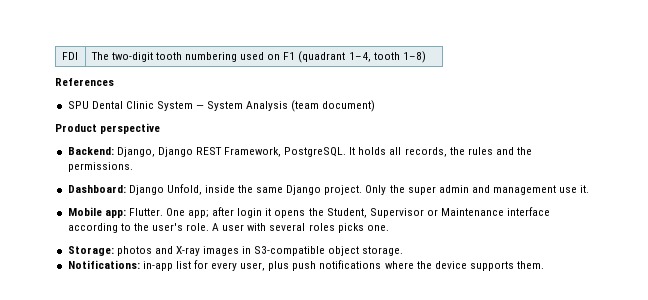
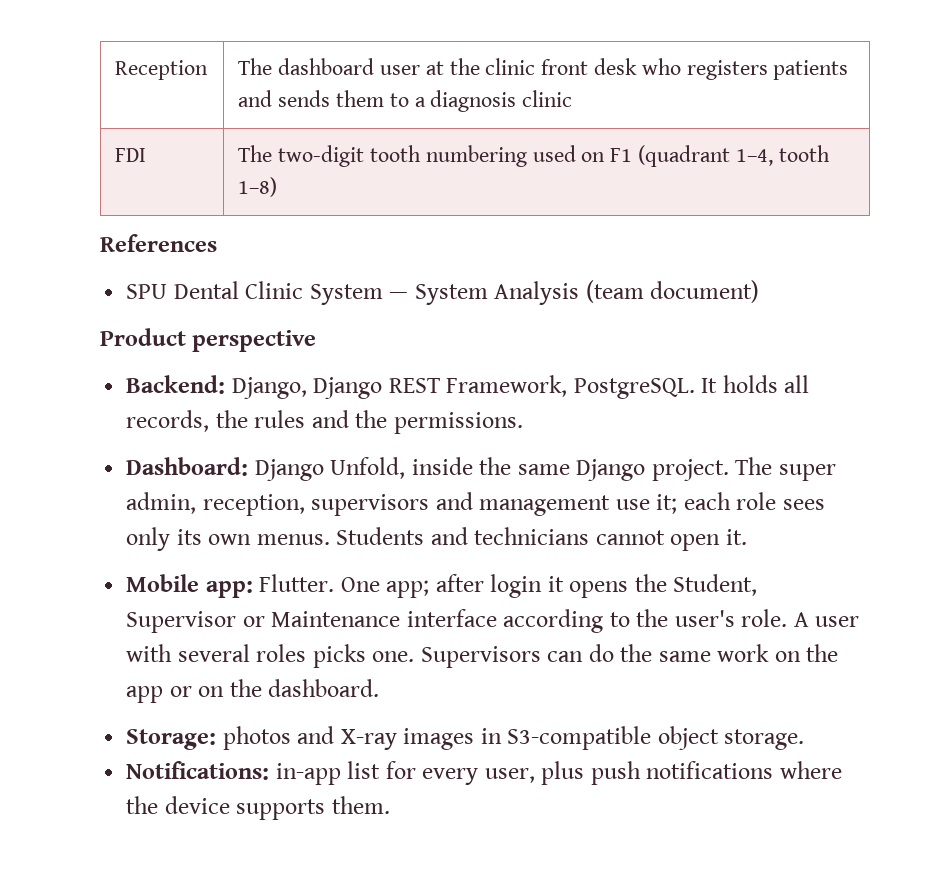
+ Reception | The dashboard user at the clinic front desk who registers patients and sends them to a diagnosis clinic
- Only the super admin and management use it.
+ The super admin, reception, supervisors and management use it; each role sees only its own menus. Students and technicians cannot open it.
+ Supervisors can do the same work on the app or on the dashboard.

